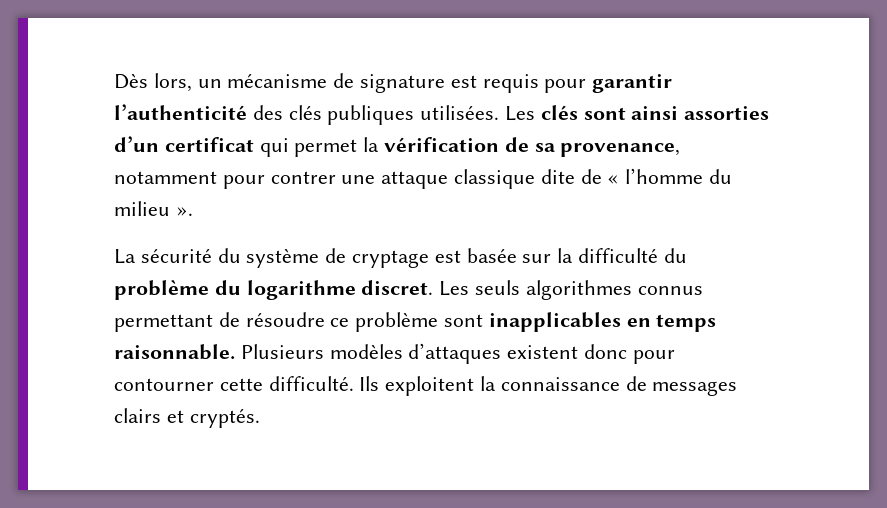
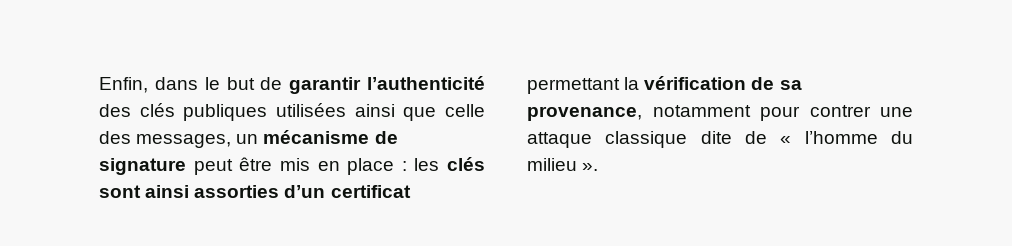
- Dès lors, un mécanisme de signature est requis pour garantir l’authenticité des clés publiques utilisées. Les clés sont ainsi assorties d’un certificat qui permet la vérification de sa provenance, notamment pour contrer une attaque classique dite de « l’homme du milieu ».
+ Enfin, dans le but de garantir l’authenticité des clés publiques utilisées ainsi que celle des messages, un mécanisme de signature peut être mis en place : les clés sont ainsi assorties d’un certificat permettant la vérification de sa provenance, notamment pour contrer une attaque classique dite de « l’homme du milieu ».
- La sécurité du système de cryptage est basée sur la difficulté du problème du logarithme discret. Les seuls algorithmes connus permettant de résoudre ce problème sont inapplicables en temps raisonnable. Plusieurs modèles d’attaques existent donc pour contourner cette difficulté. Ils exploitent la connaissance de messages clairs et cryptés.

